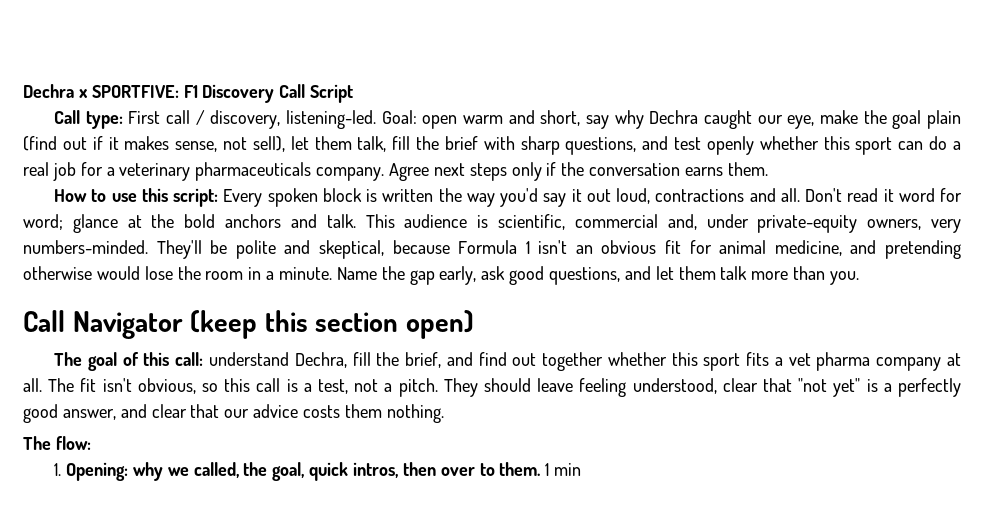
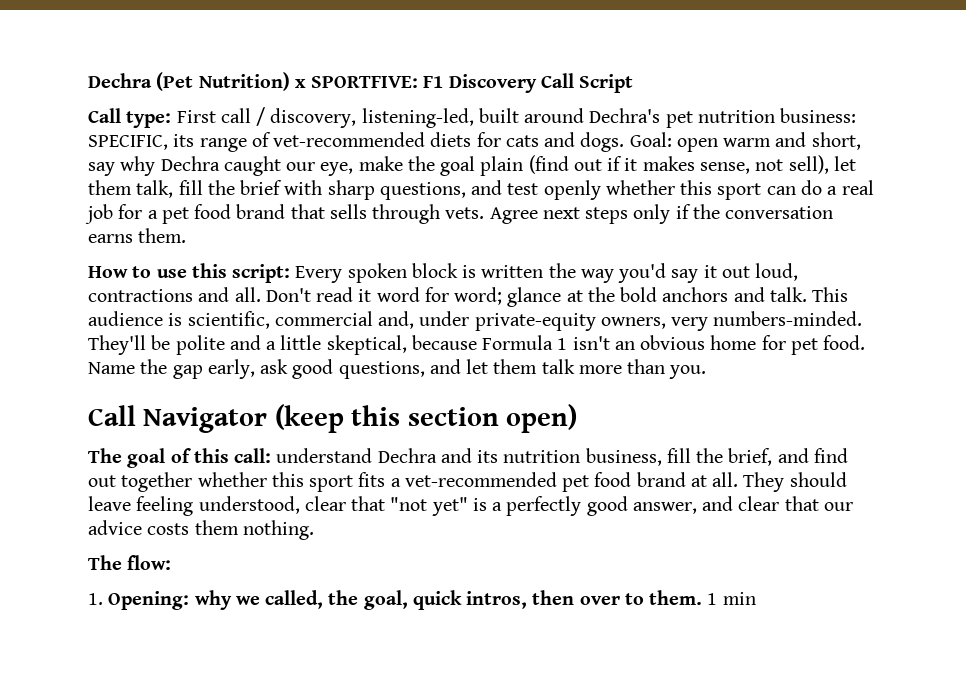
- Dechra x SPORTFIVE: F1 Discovery Call Script
+ Dechra (Pet Nutrition) x SPORTFIVE: F1 Discovery Call Script
- Call type: First call / discovery, listening-led.
+ Call type: First call / discovery, listening-led, built around Dechra's pet nutrition business: SPECIFIC, its range of vet-recommended diets for cats and dogs.
- Goal: open warm and short, say why Dechra caught our eye, make the goal plain (find out if it makes sense, not sell), let them talk, fill the brief with sharp questions, and test openly whether this sport can do a real job for a veterinary pharmaceuticals company.
+ Goal: open warm and short, say why Dechra caught our eye, make the goal plain (find out if it makes sense, not sell), let them talk, fill the brief with sharp questions, and test openly whether this sport can do a real job for a pet food brand that sells through vets.
- They'll be polite and skeptical, because Formula 1 isn't an obvious fit for animal medicine, and pretending otherwise would lose the room in a minute.
+ They'll be polite and a little skeptical, because Formula 1 isn't an obvious home for pet food.
- The goal of this call: understand Dechra, fill the brief, and find out together whether this sport fits a vet pharma company at all. The fit isn't obvious, so this call is a test, not a pitch.
+ The goal of this call: understand Dechra and its nutrition business, fill the brief, and find out together whether this sport fits a vet-recommended pet food brand at all.

